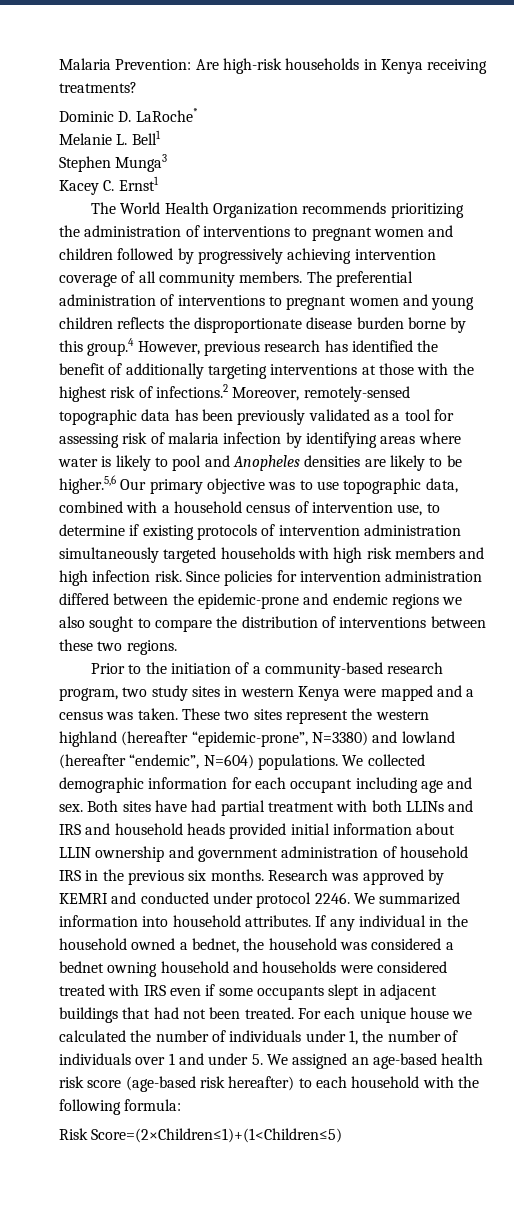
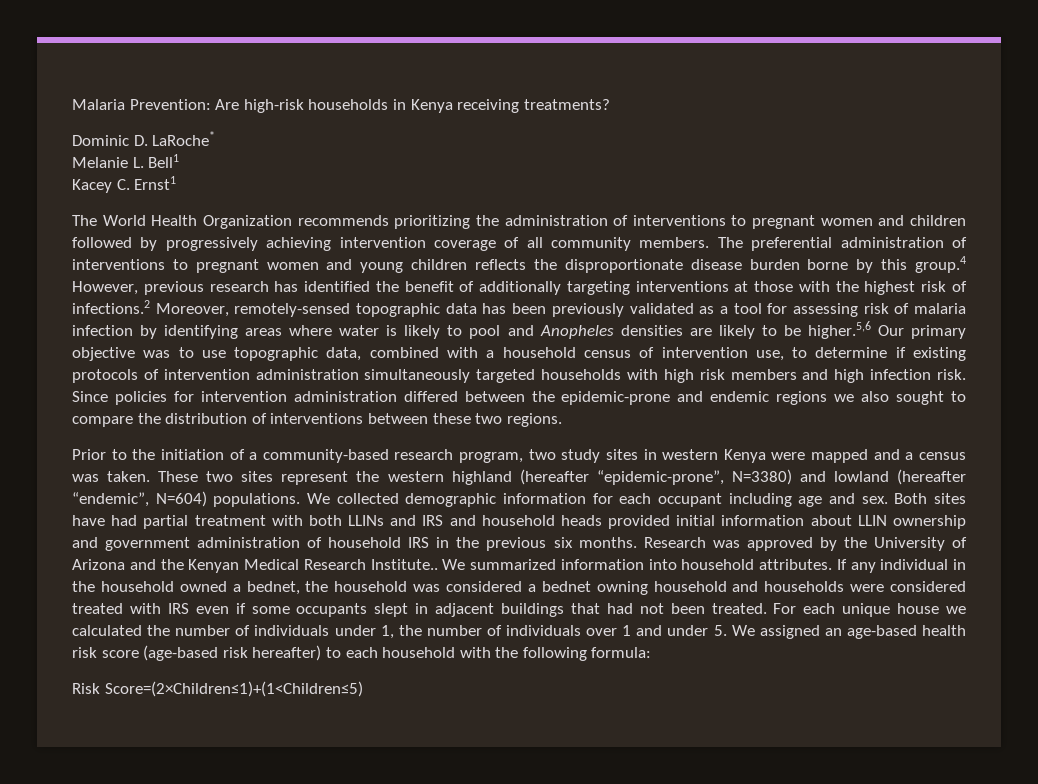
- Stephen Munga3
- Research was approved by KEMRI and conducted under protocol 2246.
+ Research was approved by the University of Arizona and the Kenyan Medical Research Institute..

